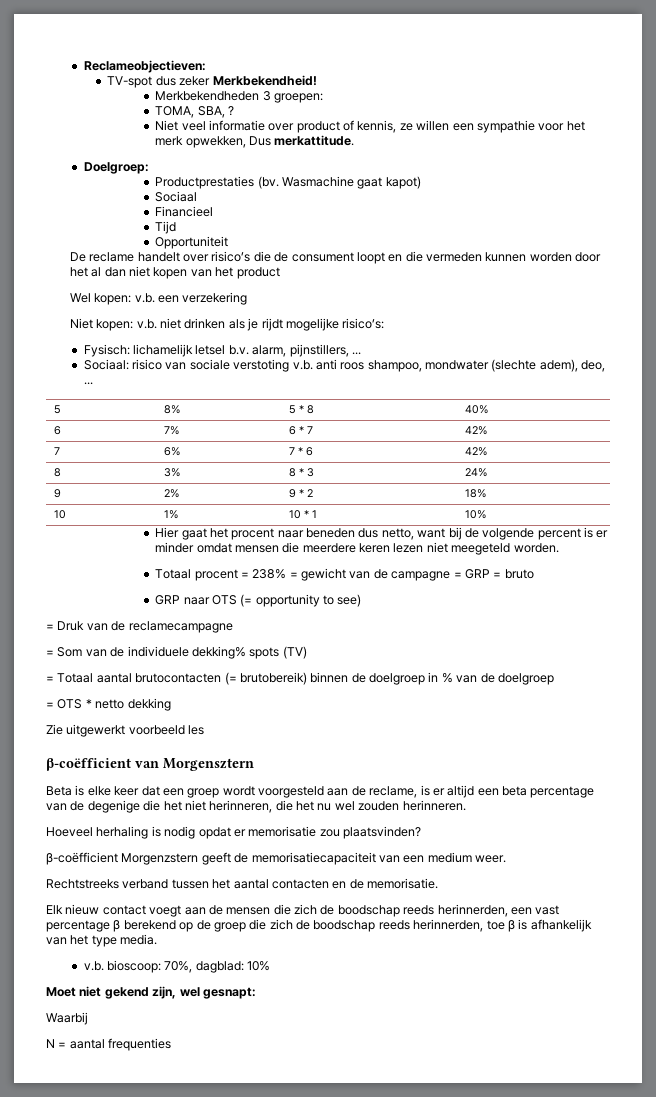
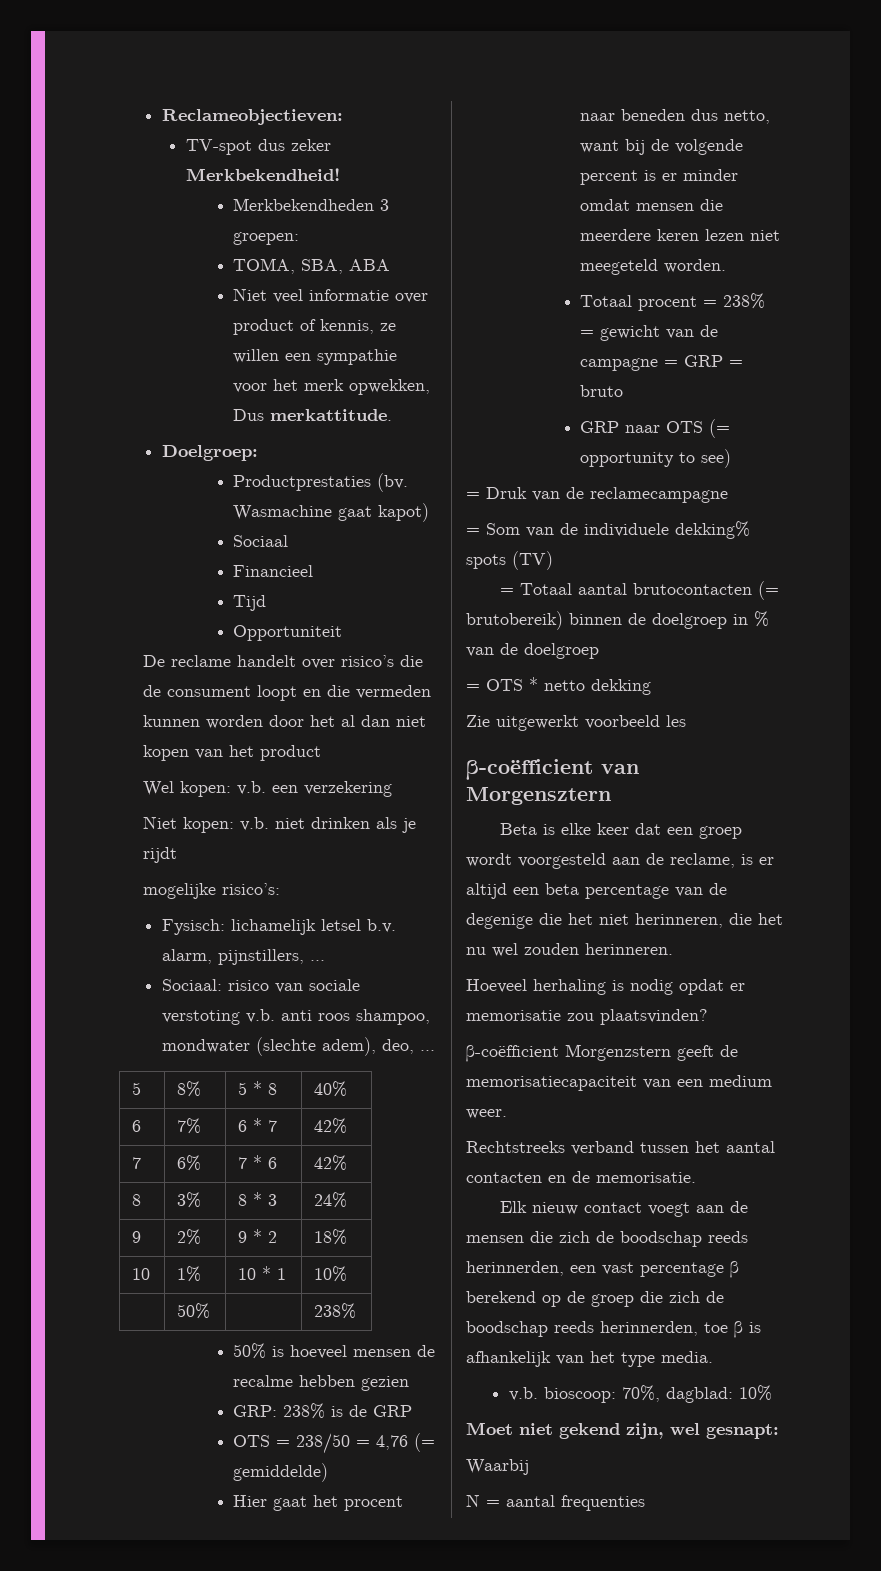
- TOMA, SBA, ?
+ TOMA, SBA, ABA
- Niet kopen: v.b. niet drinken als je rijdt mogelijke risico’s:
+ Niet kopen: v.b. niet drinken als je rijdt
+ mogelijke risico’s:
+ | 50% | | 238%
+ 50% is hoeveel mensen de recalme hebben gezien
+ GRP: 238% is de GRP
+ OTS = 238/50 = 4,76 (= gemiddelde)

